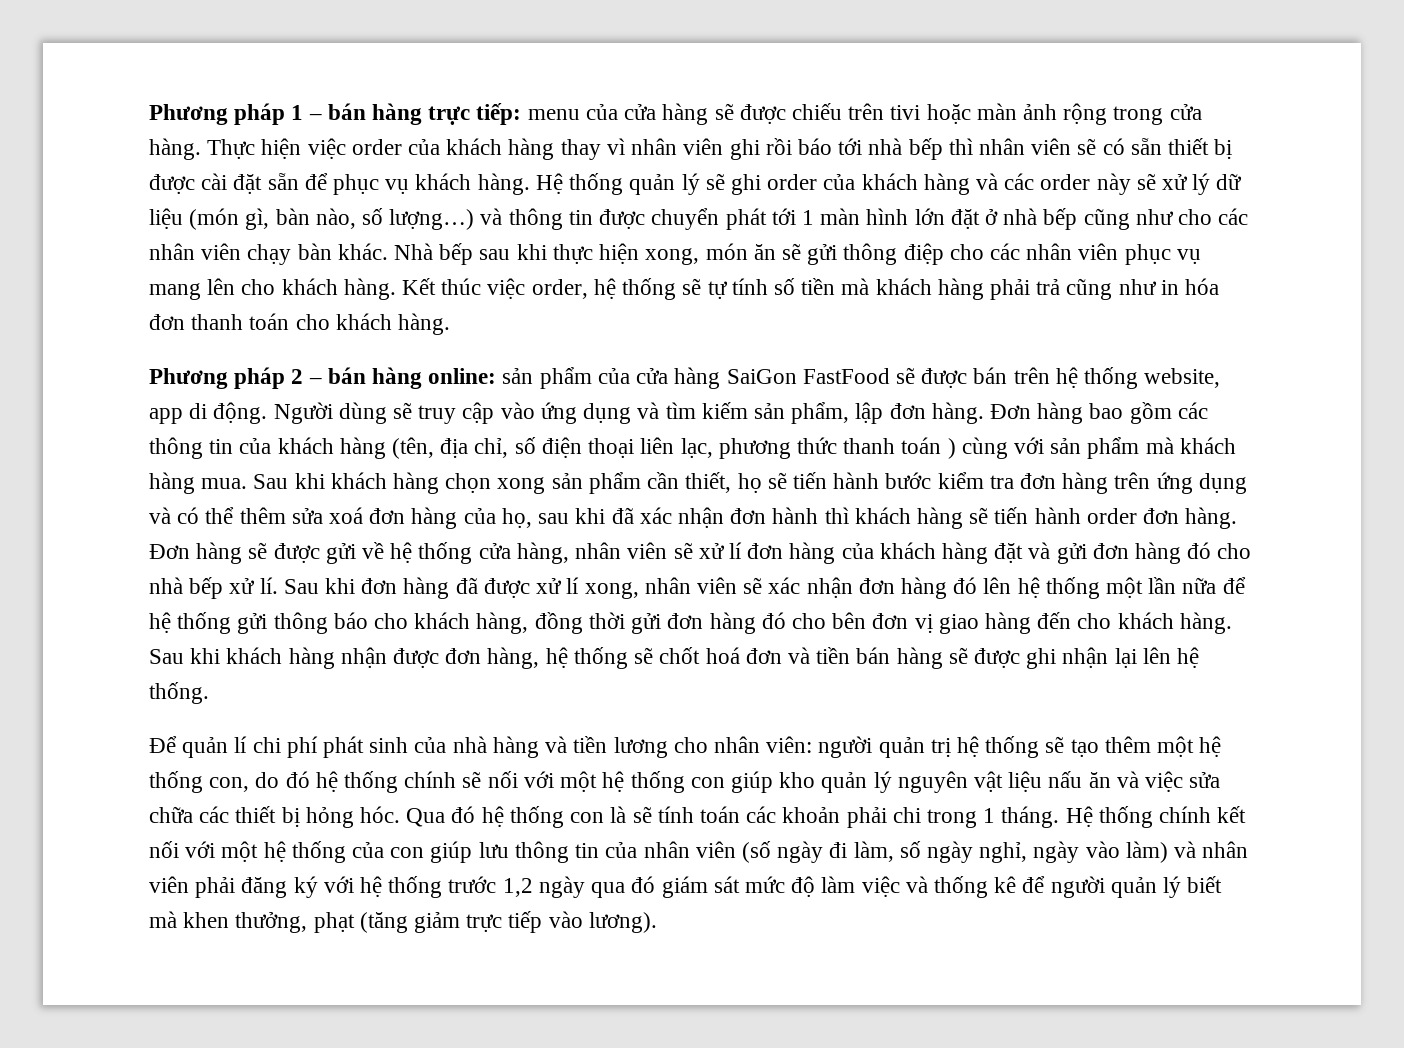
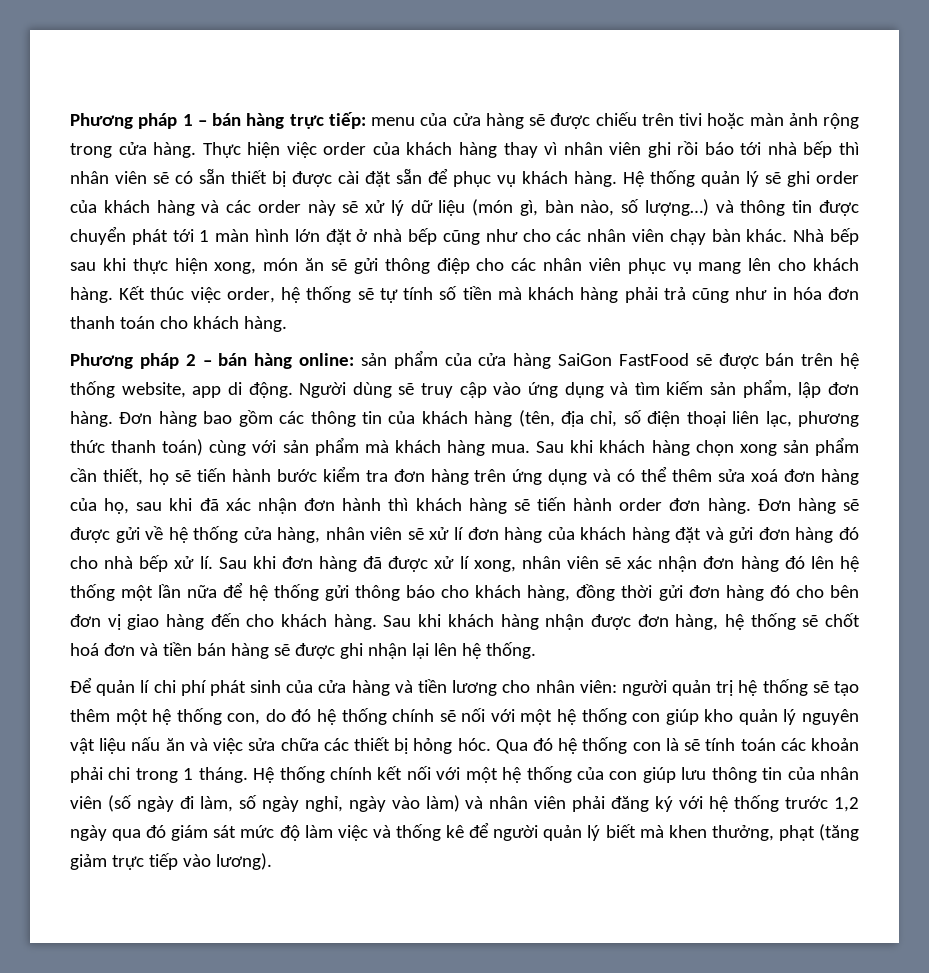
- Đơn hàng bao gồm các thông tin của khách hàng (tên, địa chỉ, số điện thoại liên lạc, phương thức thanh toán ) cùng với sản phẩm mà khách hàng mua.
+ Đơn hàng bao gồm các thông tin của khách hàng (tên, địa chỉ, số điện thoại liên lạc, phương thức thanh toán) cùng với sản phẩm mà khách hàng mua.
- Để quản lí chi phí phát sinh của nhà hàng và tiền lương cho nhân viên: người quản trị hệ thống sẽ tạo thêm một hệ thống con, do đó hệ thống chính sẽ nối với một hệ thống con giúp kho quản lý nguyên vật liệu nấu ăn và việc sửa chữa các thiết bị hỏng hóc.
+ Để quản lí chi phí phát sinh của cửa hàng và tiền lương cho nhân viên: người quản trị hệ thống sẽ tạo thêm một hệ thống con, do đó hệ thống chính sẽ nối với một hệ thống con giúp kho quản lý nguyên vật liệu nấu ăn và việc sửa chữa các thiết bị hỏng hóc.

